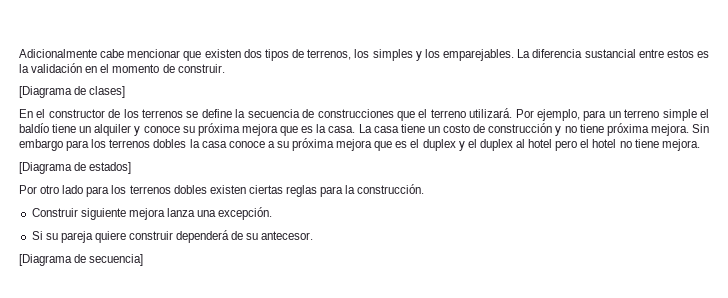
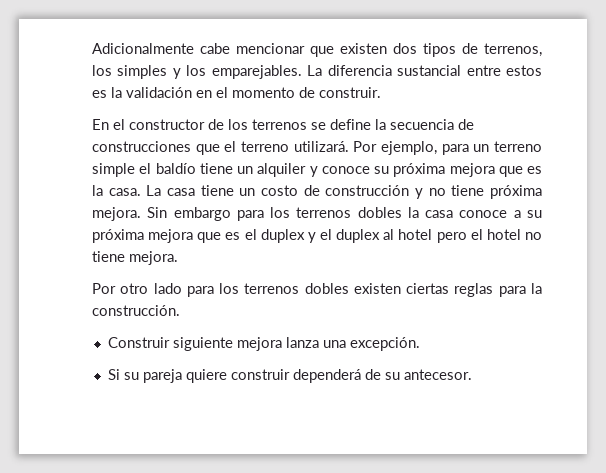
- [Diagrama de clases]
- [Diagrama de estados]
- [Diagrama de secuencia]

